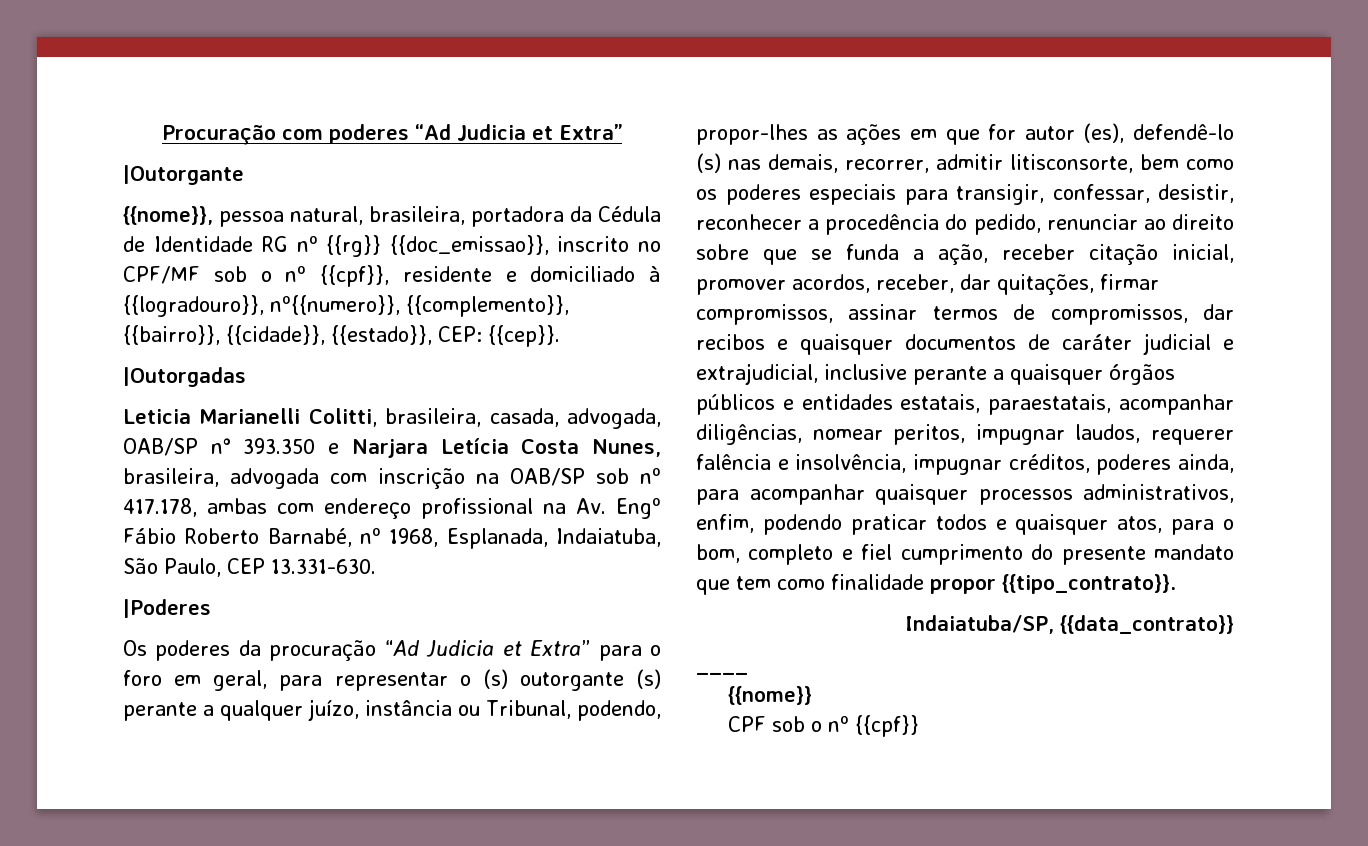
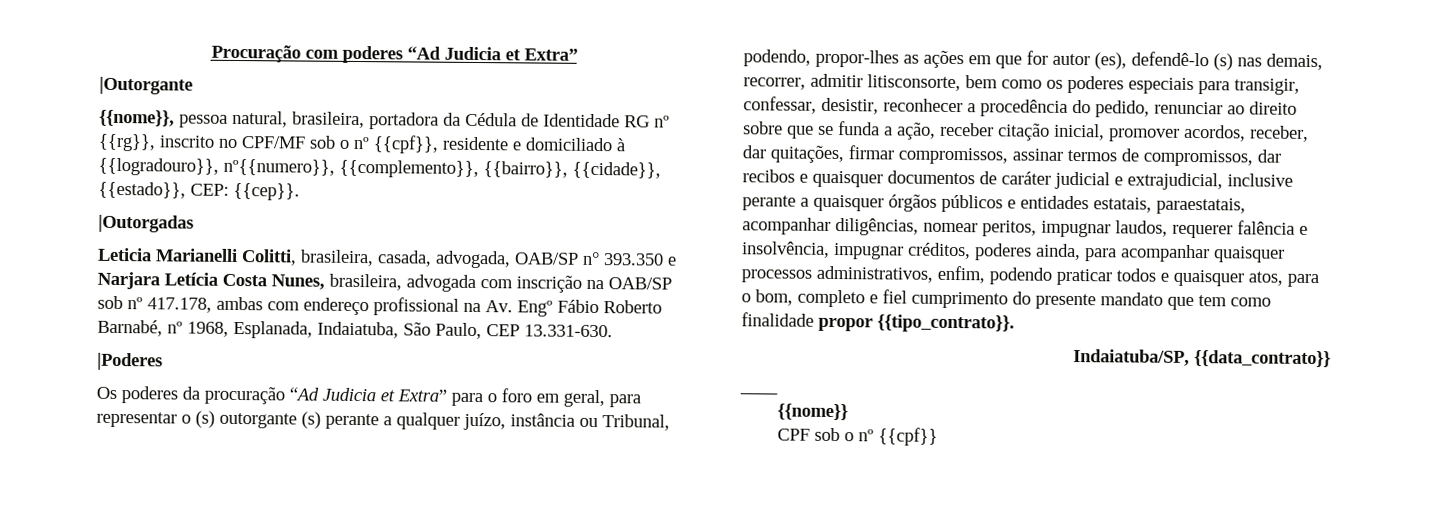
- {{nome}}, pessoa natural, brasileira, portadora da Cédula de Identidade RG nº {{rg}} {{doc_emissao}}, inscrito no CPF/MF sob o nº {{cpf}}, residente e domiciliado à {{logradouro}}, nº{{numero}}, {{complemento}}, {{bairro}}, {{cidade}}, {{estado}}, CEP: {{cep}}.
+ {{nome}}, pessoa natural, brasileira, portadora da Cédula de Identidade RG nº {{rg}}, inscrito no CPF/MF sob o nº {{cpf}}, residente e domiciliado à {{logradouro}}, nº{{numero}}, {{complemento}}, {{bairro}}, {{cidade}}, {{estado}}, CEP: {{cep}}.

